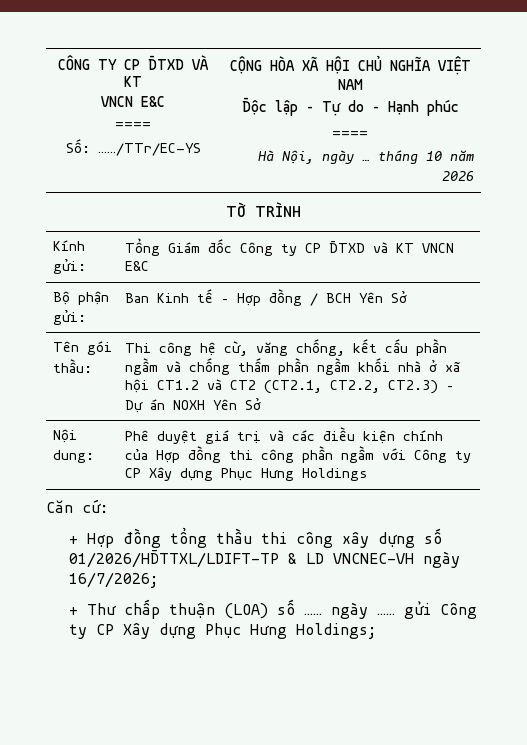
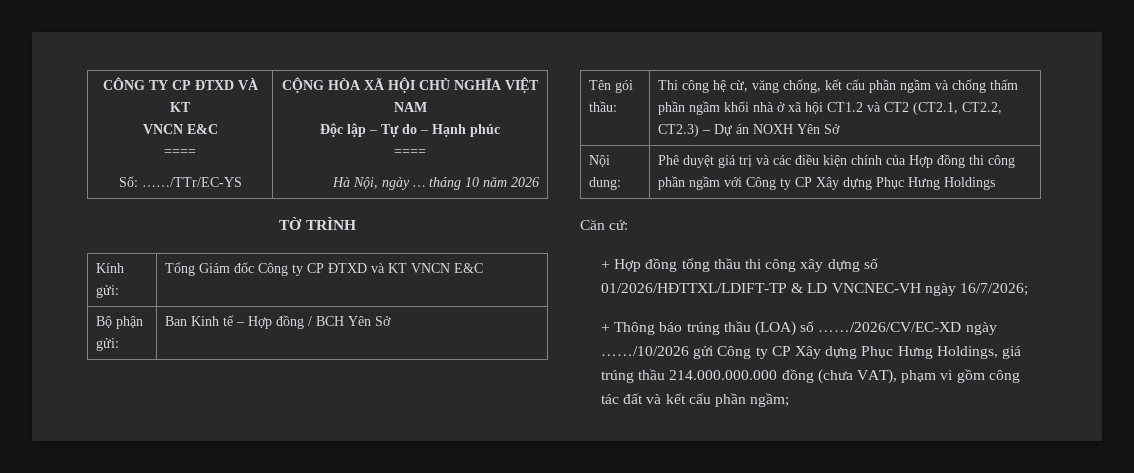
- + Thư chấp thuận (LOA) số …… ngày …… gửi Công ty CP Xây dựng Phục Hưng Holdings;
+ + Thông báo trúng thầu (LOA) số ……/2026/CV/EC-XD ngày ……/10/2026 gửi Công ty CP Xây dựng Phục Hưng Holdings, giá trúng thầu 214.000.000.000 đồng (chưa VAT), phạm vi gồm công tác đất và kết cấu phần ngầm;

